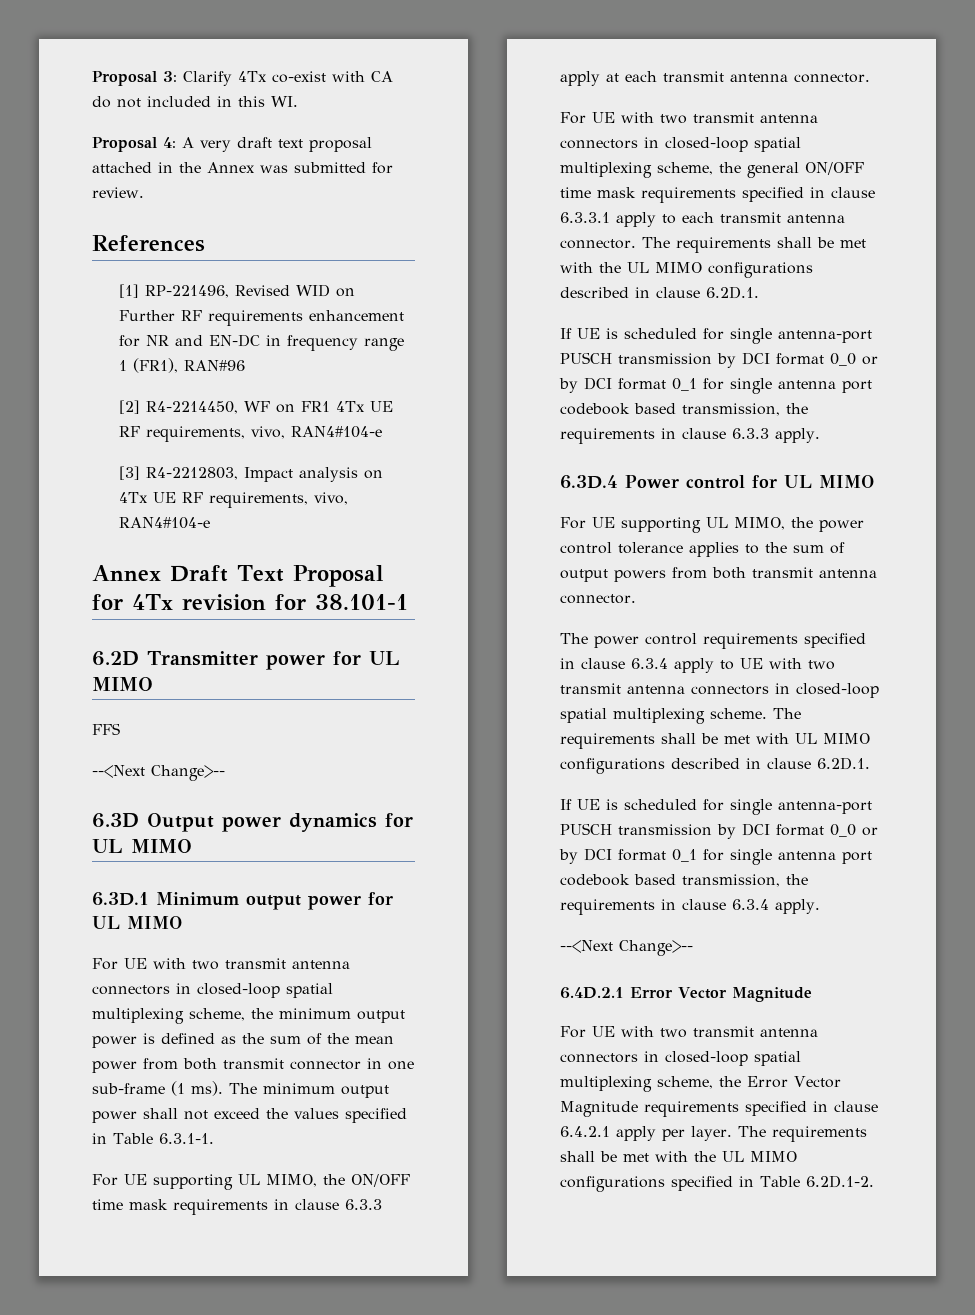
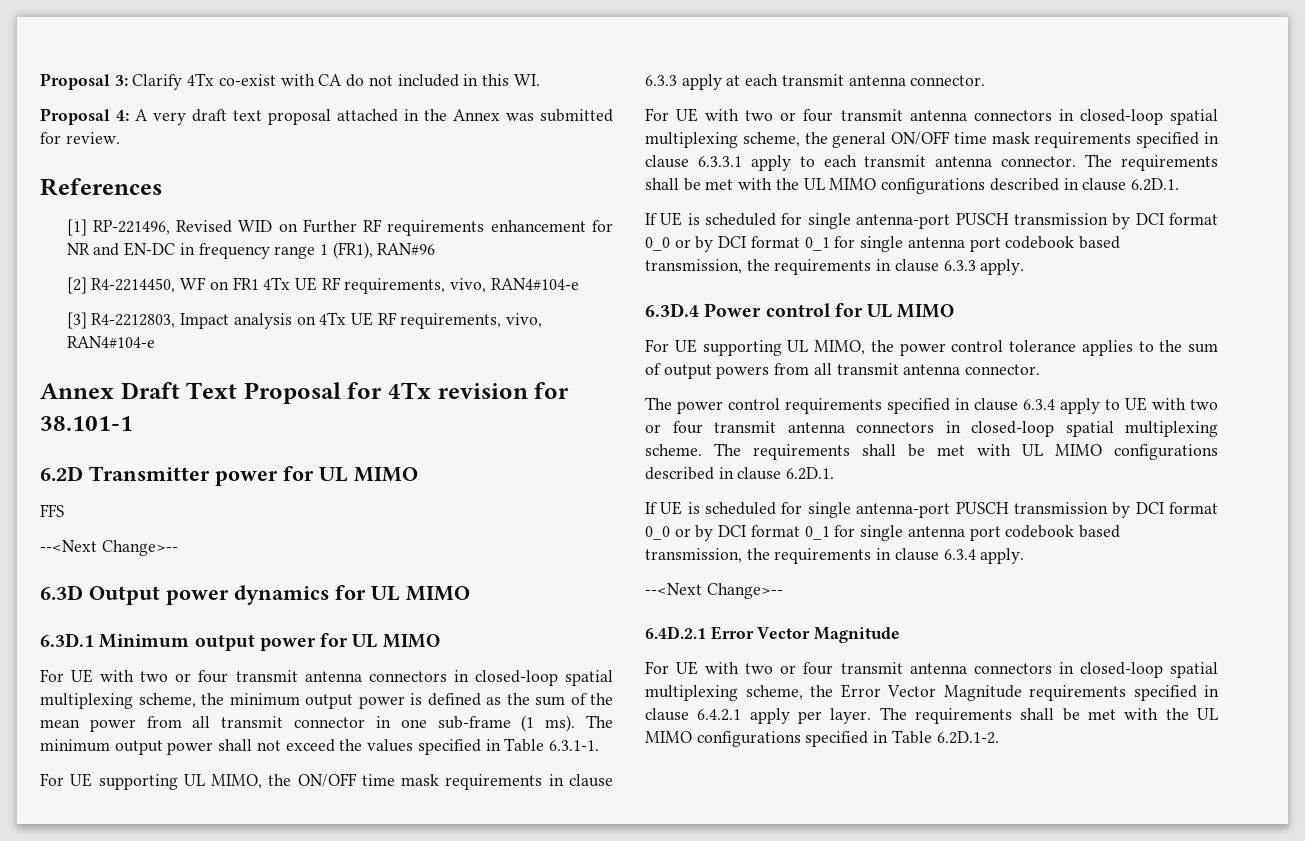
- For UE with two transmit antenna connectors in closed-loop spatial multiplexing scheme, the minimum output power is defined as the sum of the mean power from both transmit connector in one sub-frame (1 ms).
+ For UE with two or four transmit antenna connectors in closed-loop spatial multiplexing scheme, the minimum output power is defined as the sum of the mean power from all transmit connector in one sub-frame (1 ms).
- For UE with two transmit antenna connectors in closed-loop spatial multiplexing scheme, the general ON/OFF time mask requirements specified in clause 6.3.3.1 apply to each transmit antenna connector.
+ For UE with two or four transmit antenna connectors in closed-loop spatial multiplexing scheme, the general ON/OFF time mask requirements specified in clause 6.3.3.1 apply to each transmit antenna connector.
- For UE supporting UL MIMO, the power control tolerance applies to the sum of output powers from both transmit antenna connector.
+ For UE supporting UL MIMO, the power control tolerance applies to the sum of output powers from all transmit antenna connector.
- The power control requirements specified in clause 6.3.4 apply to UE with two transmit antenna connectors in closed-loop spatial multiplexing scheme.
+ The power control requirements specified in clause 6.3.4 apply to UE with two or four transmit antenna connectors in closed-loop spatial multiplexing scheme.
- For UE with two transmit antenna connectors in closed-loop spatial multiplexing scheme, the Error Vector Magnitude requirements specified in clause 6.4.2.1 apply per layer.
+ For UE with two or four transmit antenna connectors in closed-loop spatial multiplexing scheme, the Error Vector Magnitude requirements specified in clause 6.4.2.1 apply per layer.

